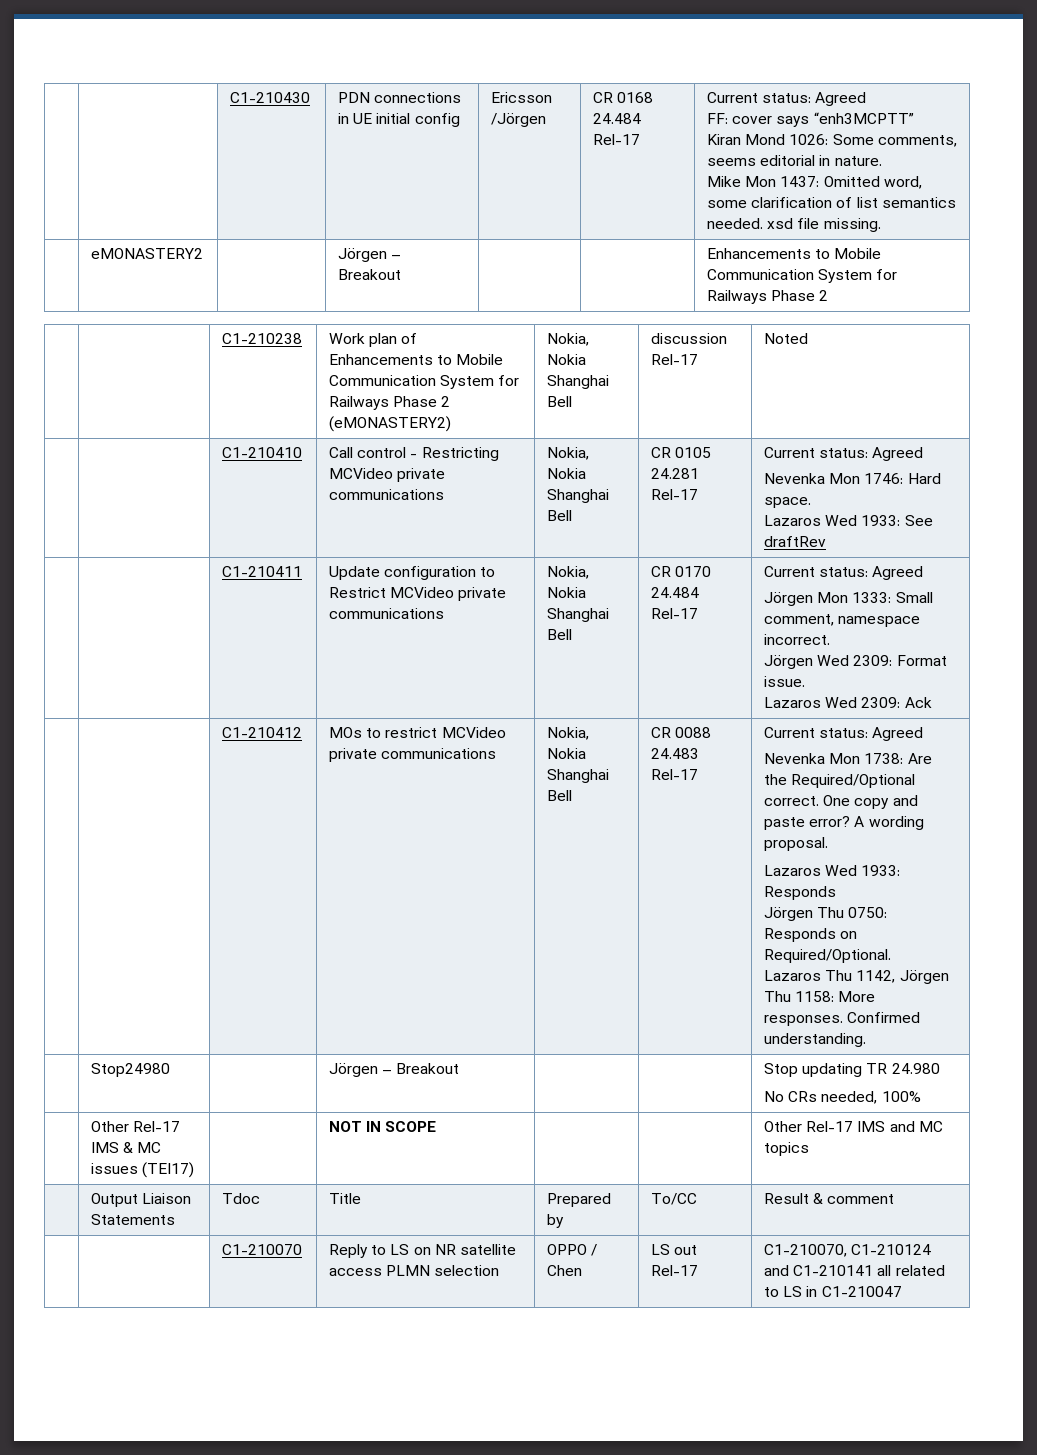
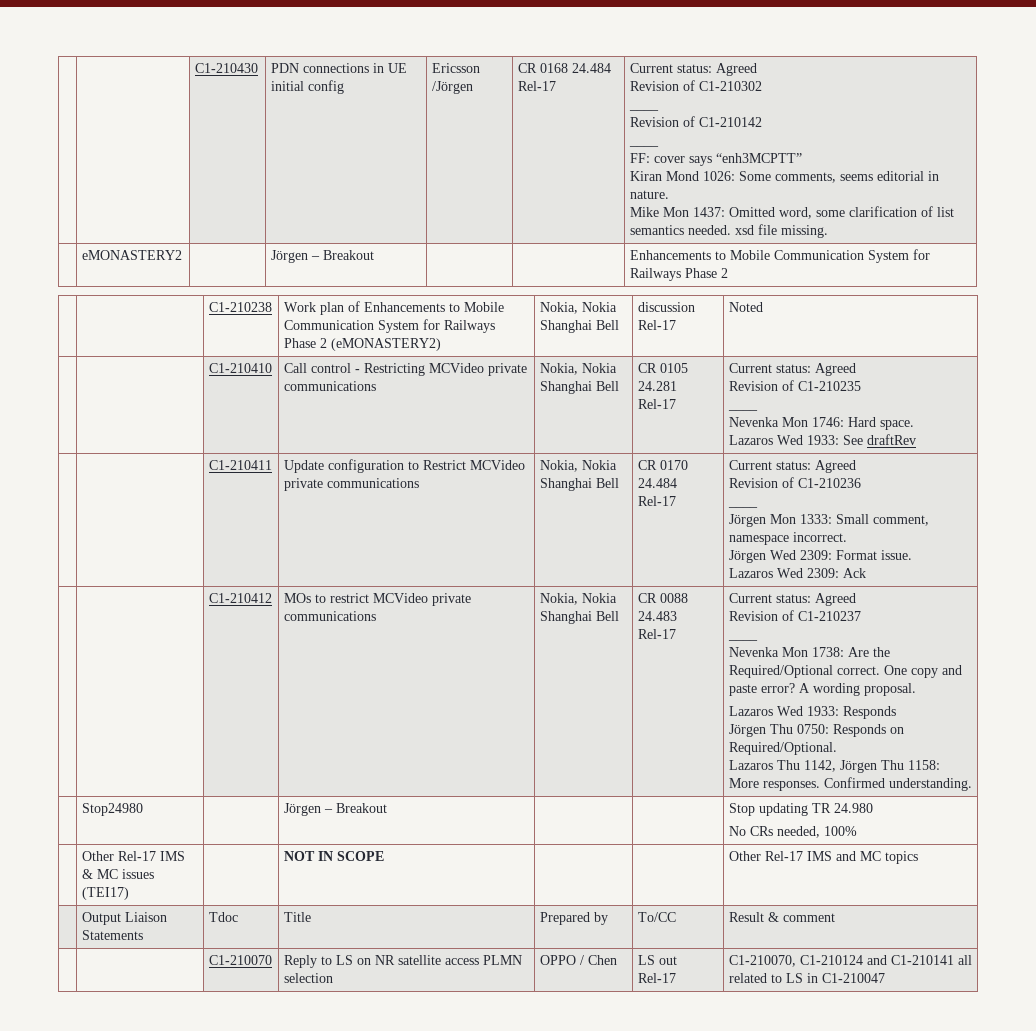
+ Revision of C1-210302
+ ____
+ Revision of C1-210142
+ ____
  | | C1-210410 | Call control - Restricting MCVideo private communications | Nokia, Nokia Shanghai Bell | CR 0105 24.281 Rel-17 | Current status: Agreed
+ Revision of C1-210235
+ ____
  | | C1-210411 | Update configuration to Restrict MCVideo private communications | Nokia, Nokia Shanghai Bell | CR 0170 24.484 Rel-17 | Current status: Agreed
+ Revision of C1-210236
+ ____
+ Revision of C1-210237
+ ____

